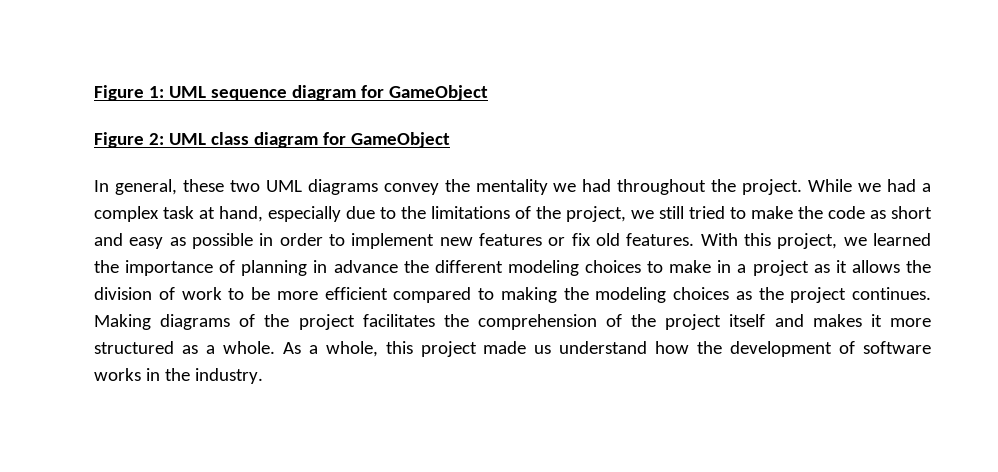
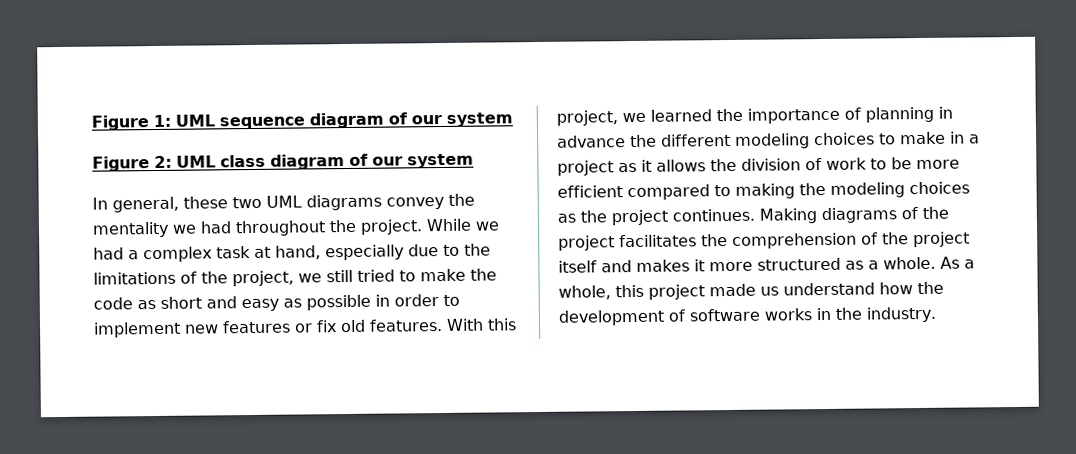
- Figure 1: UML sequence diagram for GameObject
+ Figure 1: UML sequence diagram of our system
- Figure 2: UML class diagram for GameObject
+ Figure 2: UML class diagram of our system

